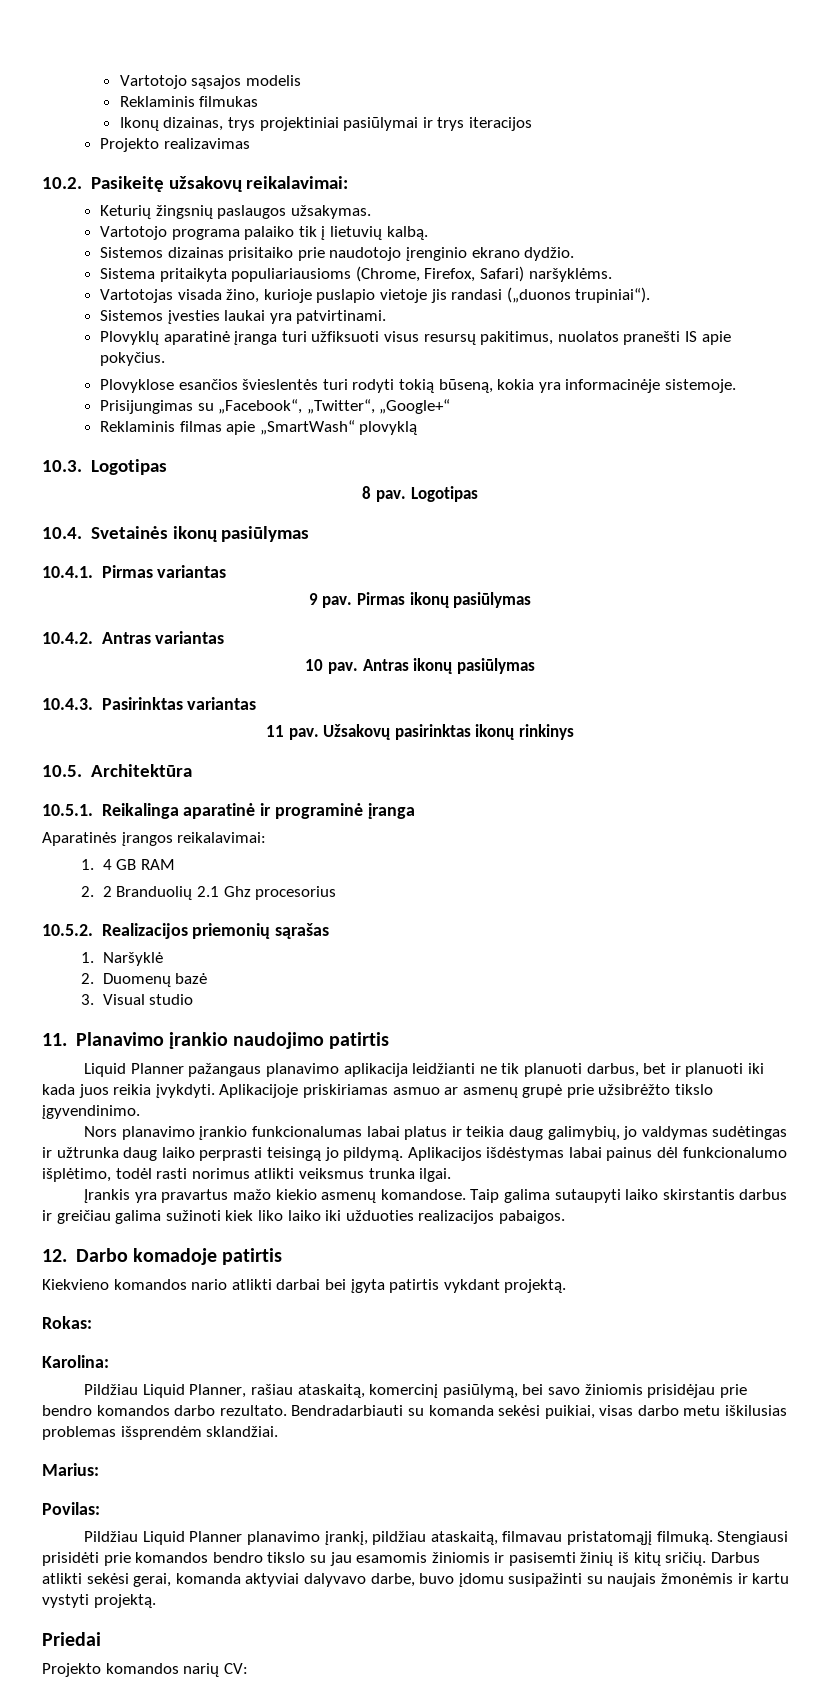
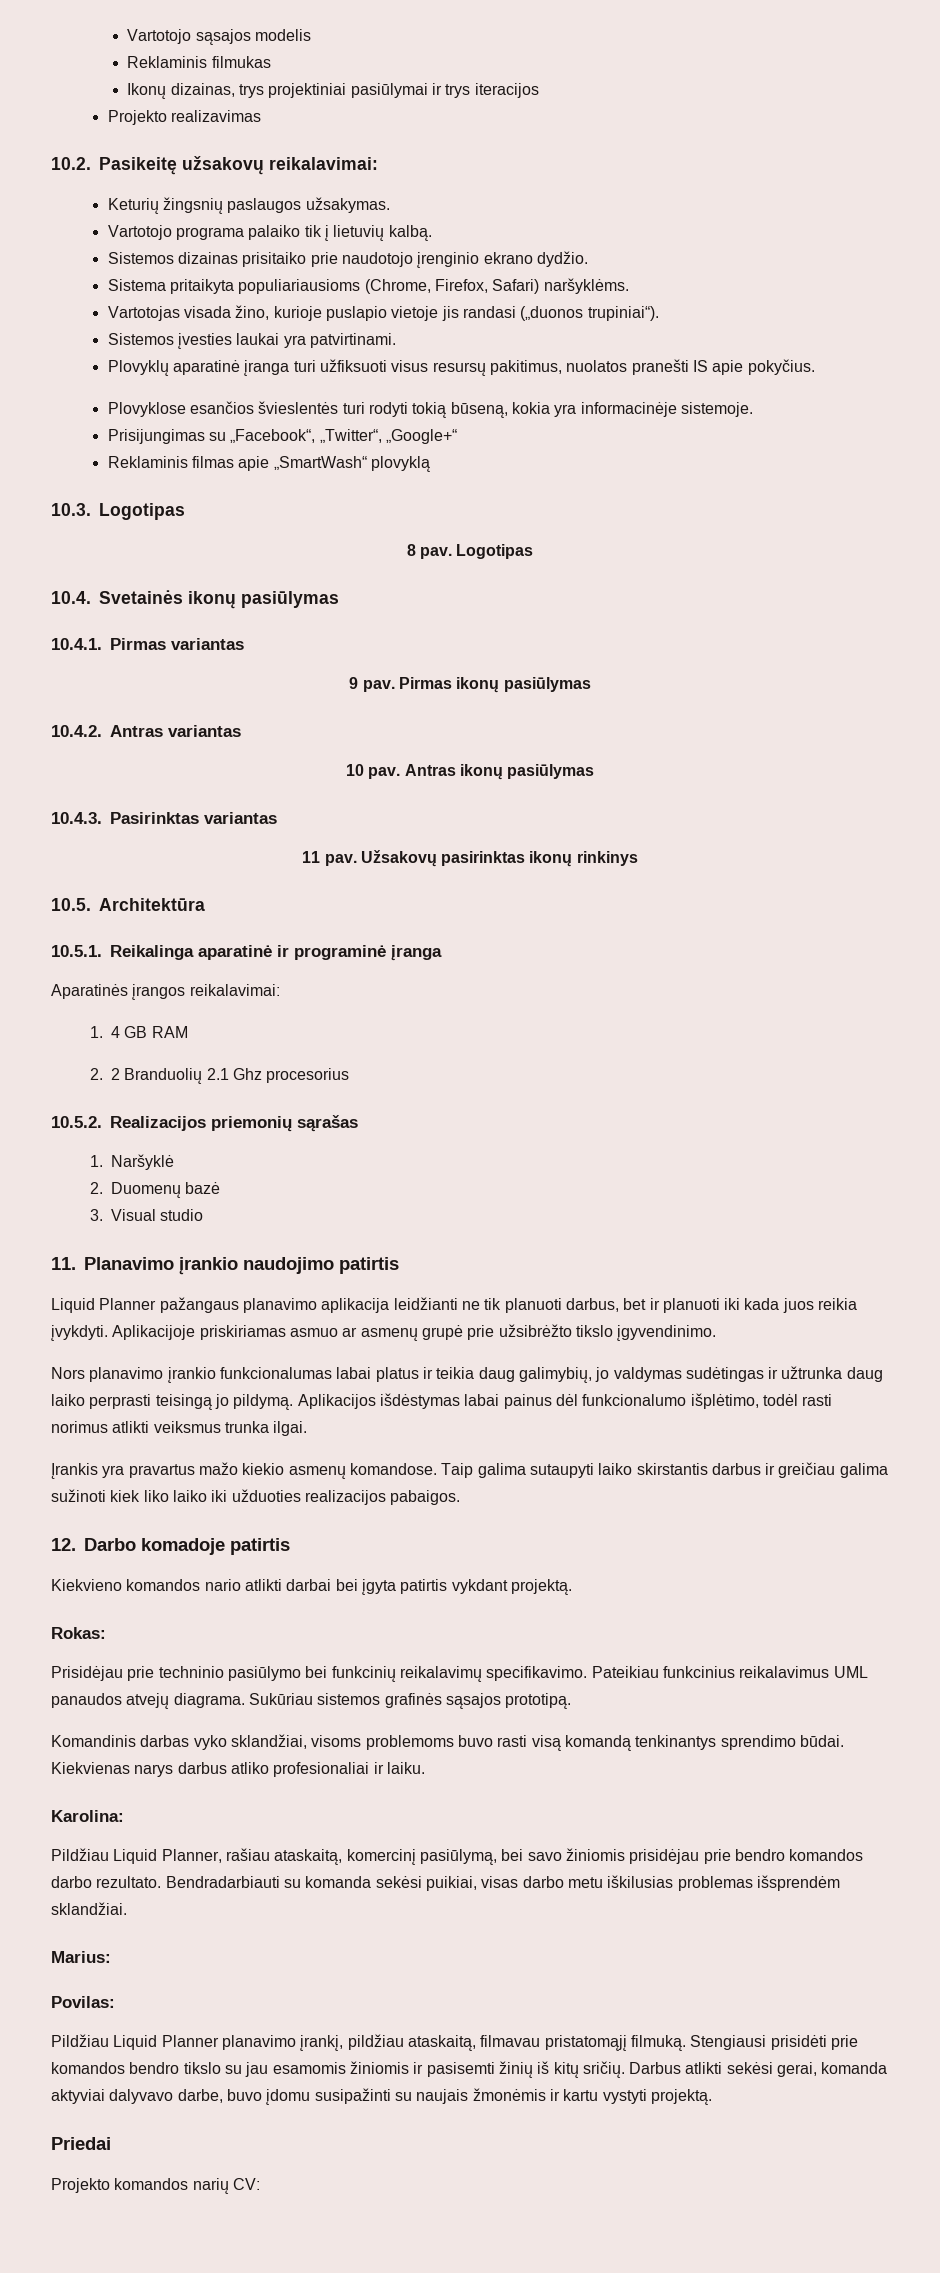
+ Prisidėjau prie techninio pasiūlymo bei funkcinių reikalavimų specifikavimo. Pateikiau funkcinius reikalavimus UML panaudos atvejų diagrama. Sukūriau sistemos grafinės sąsajos prototipą.
+ Komandinis darbas vyko sklandžiai, visoms problemoms buvo rasti visą komandą tenkinantys sprendimo būdai. Kiekvienas narys darbus atliko profesionaliai ir laiku.

